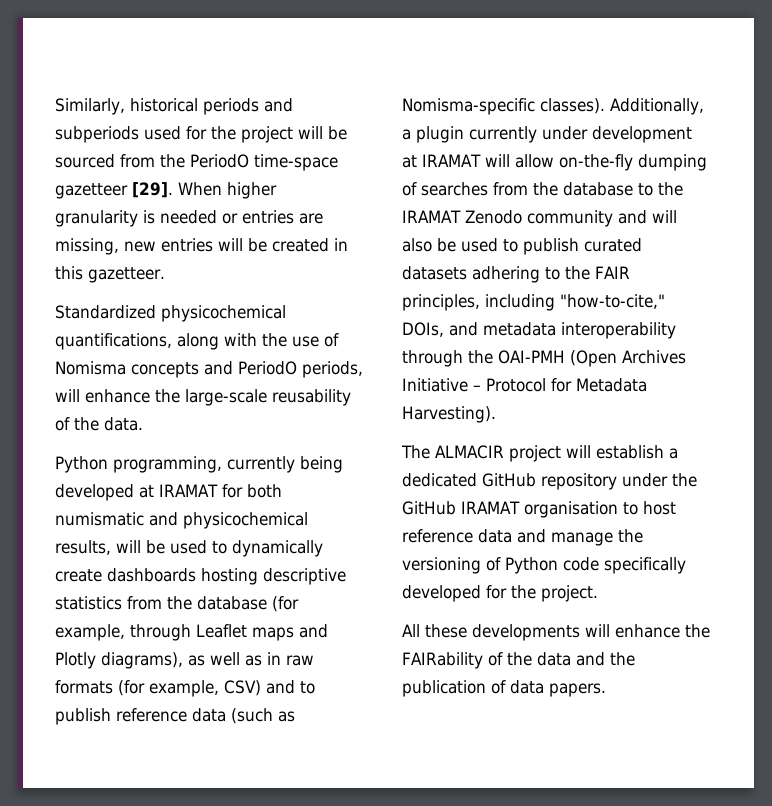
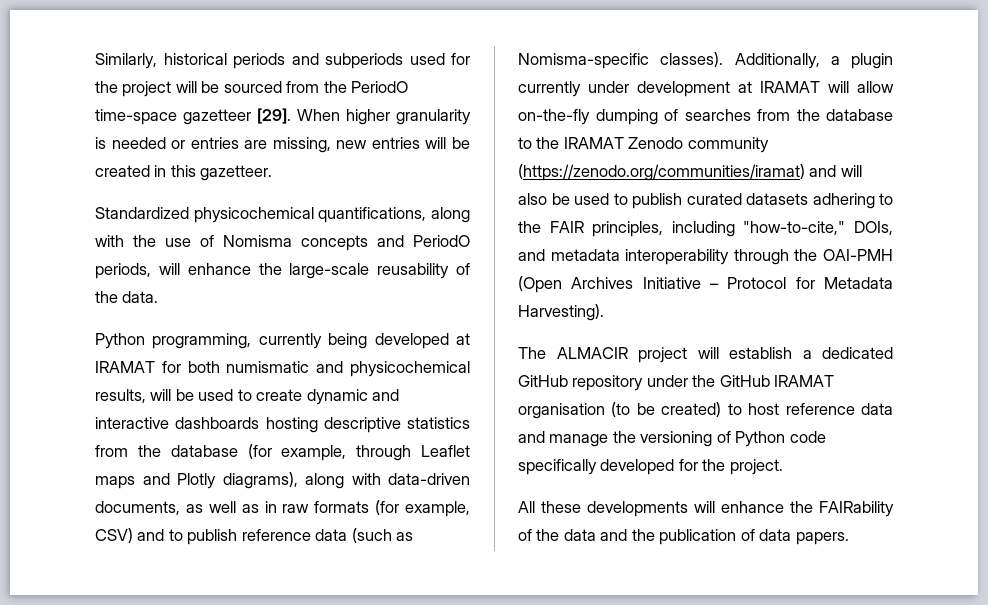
- Python programming, currently being developed at IRAMAT for both numismatic and physicochemical results, will be used to dynamically create dashboards hosting descriptive statistics from the database (for example, through Leaflet maps and Plotly diagrams), as well as in raw formats (for example, CSV) and to publish reference data (such as Nomisma-specific classes).
+ Python programming, currently being developed at IRAMAT for both numismatic and physicochemical results, will be used to create dynamic and interactive dashboards hosting descriptive statistics from the database (for example, through Leaflet maps and Plotly diagrams), along with data-driven documents, as well as in raw formats (for example, CSV) and to publish reference data (such as Nomisma-specific classes).
- Additionally, a plugin currently under development at IRAMAT will allow on-the-fly dumping of searches from the database to the IRAMAT Zenodo community and will also be used to publish curated datasets adhering to the FAIR principles, including "how-to-cite," DOIs, and metadata interoperability through the OAI-PMH (Open Archives Initiative – Protocol for Metadata Harvesting).
+ Additionally, a plugin currently under development at IRAMAT will allow on-the-fly dumping of searches from the database to the IRAMAT Zenodo community (https://zenodo.org/communities/iramat) and will also be used to publish curated datasets adhering to the FAIR principles, including "how-to-cite," DOIs, and metadata interoperability through the OAI-PMH (Open Archives Initiative – Protocol for Metadata Harvesting).
- The ALMACIR project will establish a dedicated GitHub repository under the GitHub IRAMAT organisation to host reference data and manage the versioning of Python code specifically developed for the project.
+ The ALMACIR project will establish a dedicated GitHub repository under the GitHub IRAMAT organisation (to be created) to host reference data and manage the versioning of Python code specifically developed for the project.

